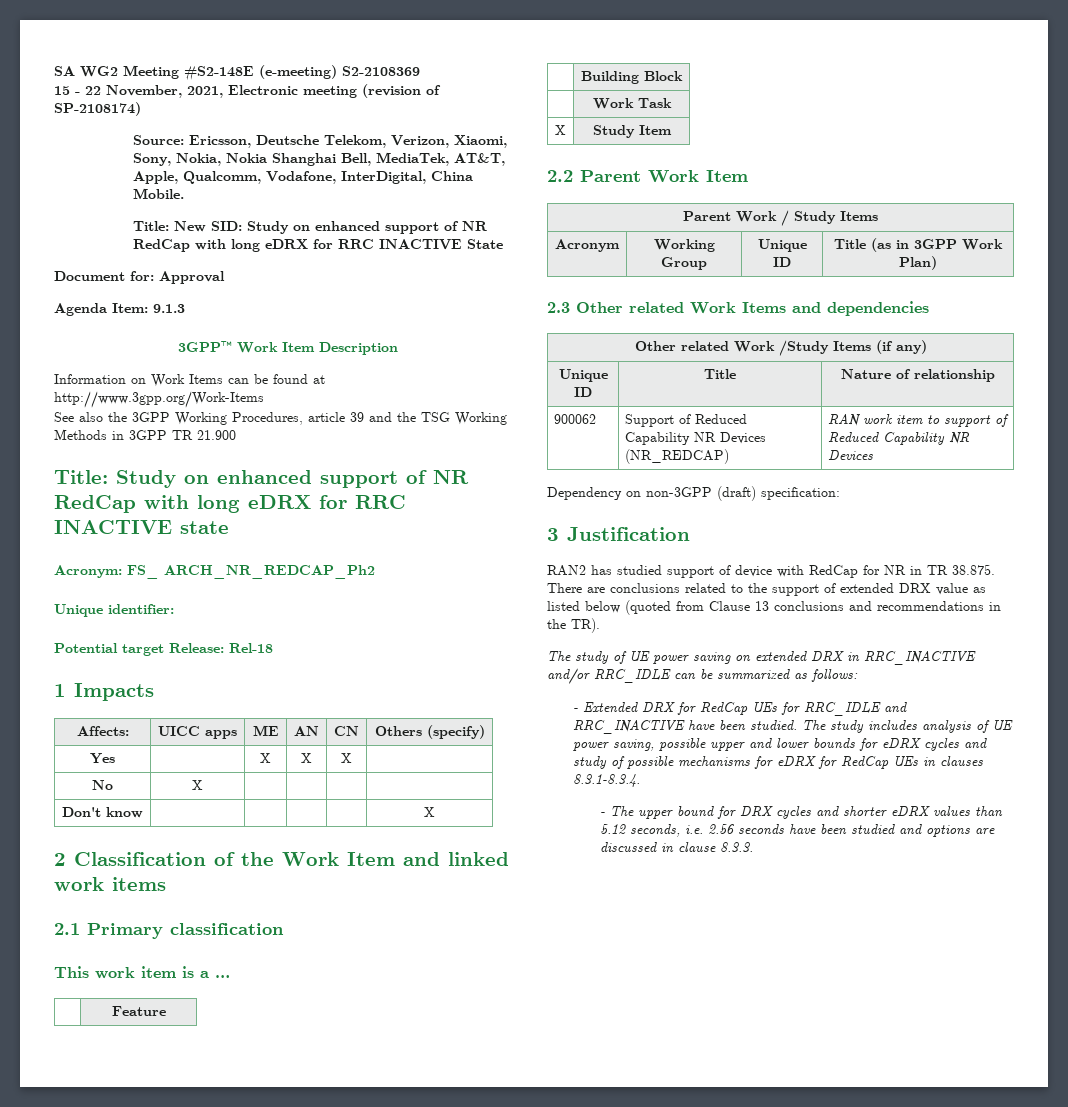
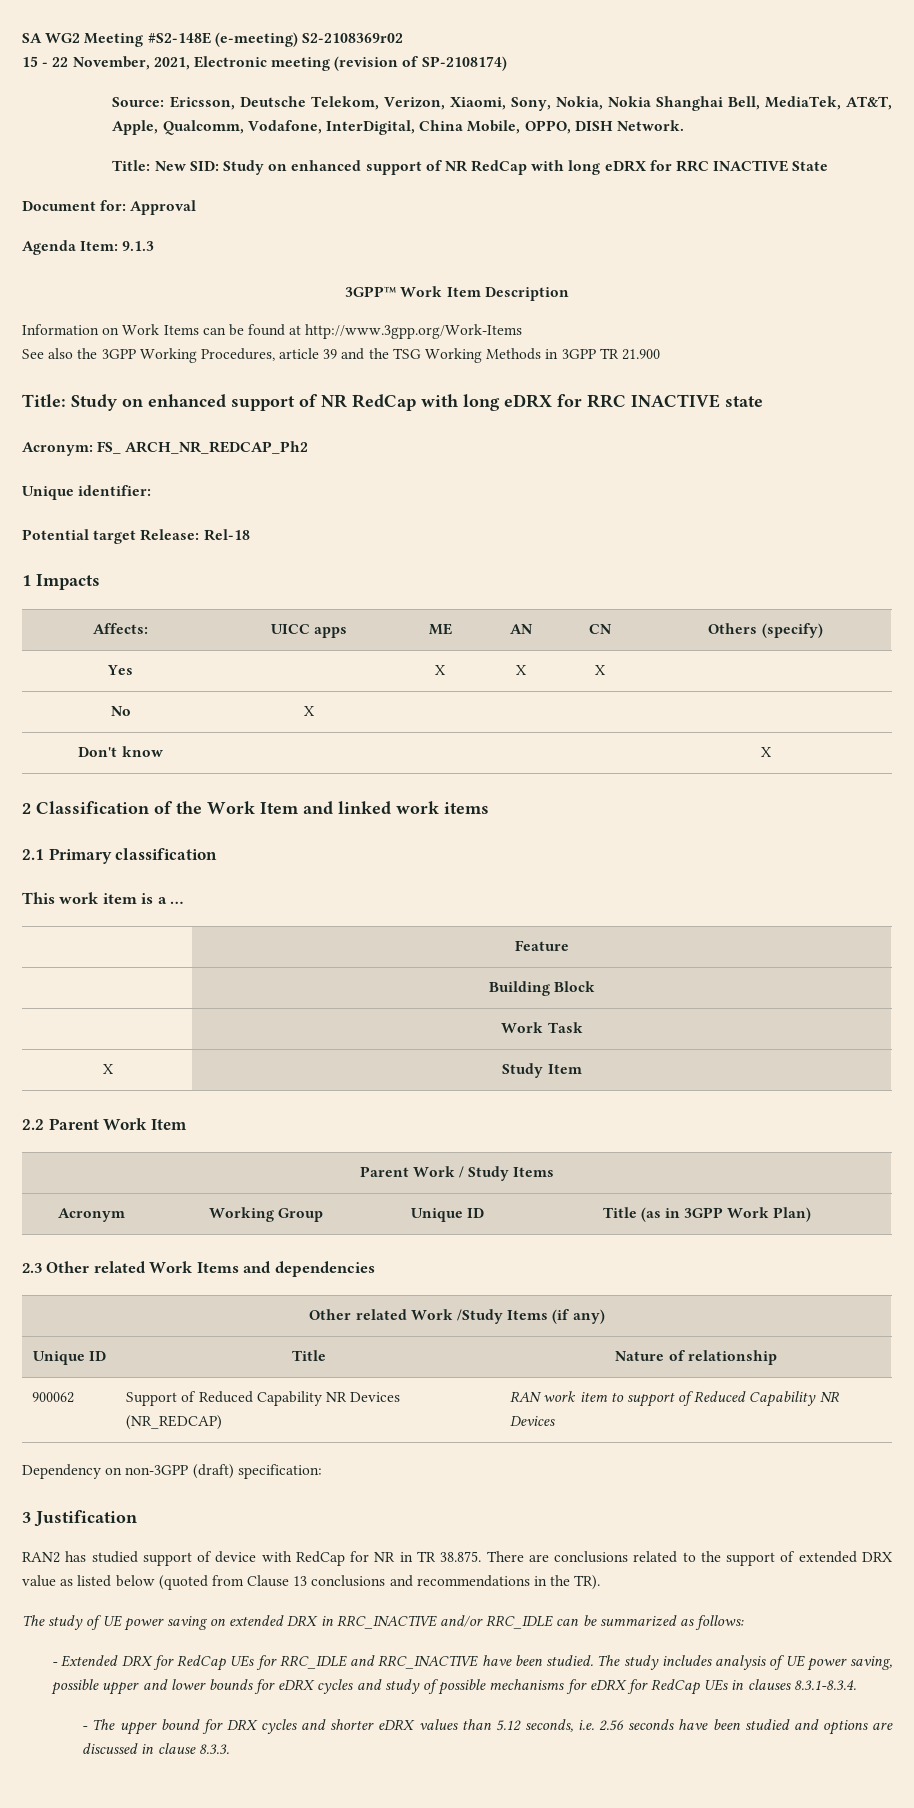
- SA WG2 Meeting #S2-148E (e-meeting) S2-2108369
+ SA WG2 Meeting #S2-148E (e-meeting) S2-2108369r02
- Source: Ericsson, Deutsche Telekom, Verizon, Xiaomi, Sony, Nokia, Nokia Shanghai Bell, MediaTek, AT&T, Apple, Qualcomm, Vodafone, InterDigital, China Mobile.
+ Source: Ericsson, Deutsche Telekom, Verizon, Xiaomi, Sony, Nokia, Nokia Shanghai Bell, MediaTek, AT&T, Apple, Qualcomm, Vodafone, InterDigital, China Mobile, OPPO, DISH Network.

